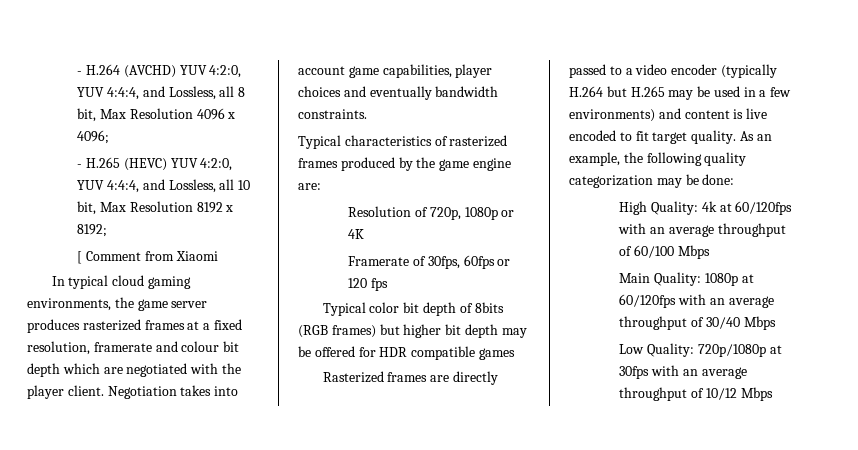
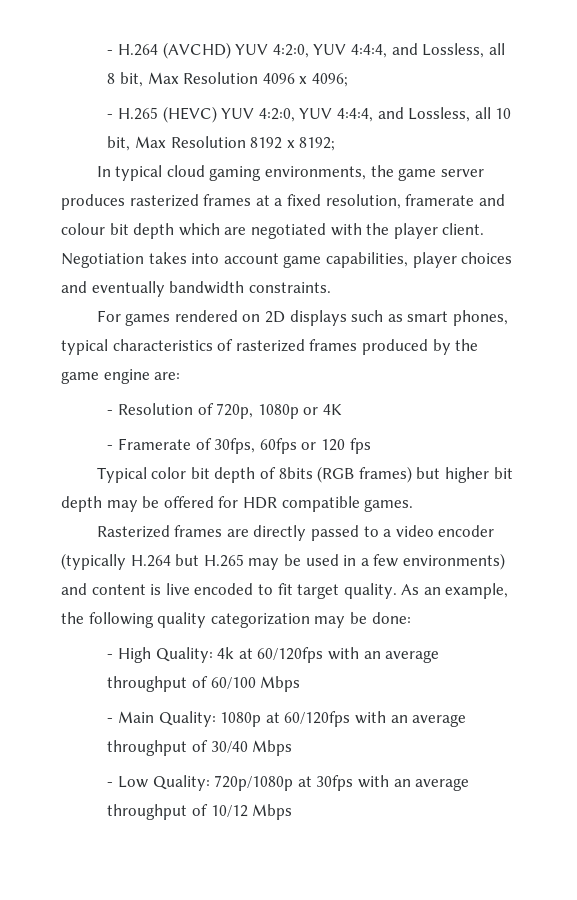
- [ Comment from Xiaomi
- Typical characteristics of rasterized frames produced by the game engine are:
+ For games rendered on 2D displays such as smart phones, typical characteristics of rasterized frames produced by the game engine are:
- Resolution of 720p, 1080p or 4K
+ - Resolution of 720p, 1080p or 4K
- Framerate of 30fps, 60fps or 120 fps
+ - Framerate of 30fps, 60fps or 120 fps
- Typical color bit depth of 8bits (RGB frames) but higher bit depth may be offered for HDR compatible games
+ Typical color bit depth of 8bits (RGB frames) but higher bit depth may be offered for HDR compatible games.
- High Quality: 4k at 60/120fps with an average throughput of 60/100 Mbps
+ - High Quality: 4k at 60/120fps with an average throughput of 60/100 Mbps
- Main Quality: 1080p at 60/120fps with an average throughput of 30/40 Mbps
+ - Main Quality: 1080p at 60/120fps with an average throughput of 30/40 Mbps
- Low Quality: 720p/1080p at 30fps with an average throughput of 10/12 Mbps
+ - Low Quality: 720p/1080p at 30fps with an average throughput of 10/12 Mbps

